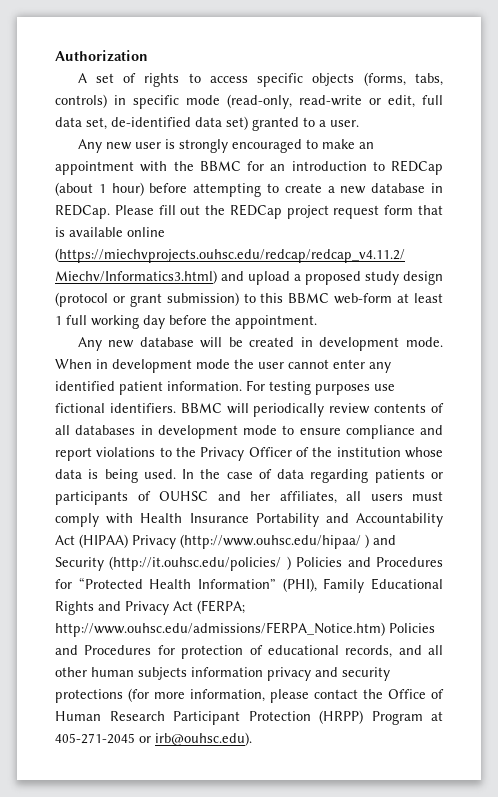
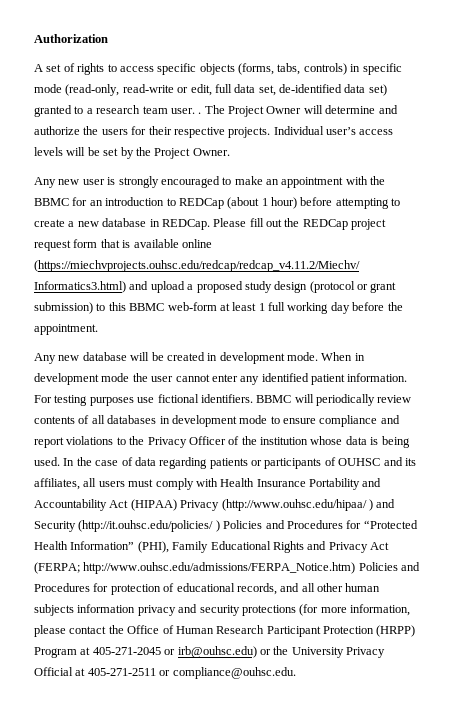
- A set of rights to access specific objects (forms, tabs, controls) in specific mode (read-only, read-write or edit, full data set, de-identified data set) granted to a user.
+ A set of rights to access specific objects (forms, tabs, controls) in specific mode (read-only, read-write or edit, full data set, de-identified data set) granted to a research team user. . The Project Owner will determine and authorize the users for their respective projects. Individual user’s access levels will be set by the Project Owner.
- In the case of data regarding patients or participants of OUHSC and her affiliates, all users must comply with Health Insurance Portability and Accountability Act (HIPAA) Privacy (http://www.ouhsc.edu/hipaa/ ) and Security (http://it.ouhsc.edu/policies/ ) Policies and Procedures for “Protected Health Information” (PHI), Family Educational Rights and Privacy Act (FERPA;
+ In the case of data regarding patients or participants of OUHSC and its affiliates, all users must comply with Health Insurance Portability and Accountability Act (HIPAA) Privacy (http://www.ouhsc.edu/hipaa/ ) and Security (http://it.ouhsc.edu/policies/ ) Policies and Procedures for “Protected Health Information” (PHI), Family Educational Rights and Privacy Act (FERPA;
- http://www.ouhsc.edu/admissions/FERPA_Notice.htm) Policies and Procedures for protection of educational records, and all other human subjects information privacy and security protections (for more information, please contact the Office of Human Research Participant Protection (HRPP) Program at 405-271-2045 or irb@ouhsc.edu).
+ http://www.ouhsc.edu/admissions/FERPA_Notice.htm) Policies and Procedures for protection of educational records, and all other human subjects information privacy and security protections (for more information, please contact the Office of Human Research Participant Protection (HRPP) Program at 405-271-2045 or irb@ouhsc.edu) or the University Privacy Official at 405-271-2511 or compliance@ouhsc.edu.

